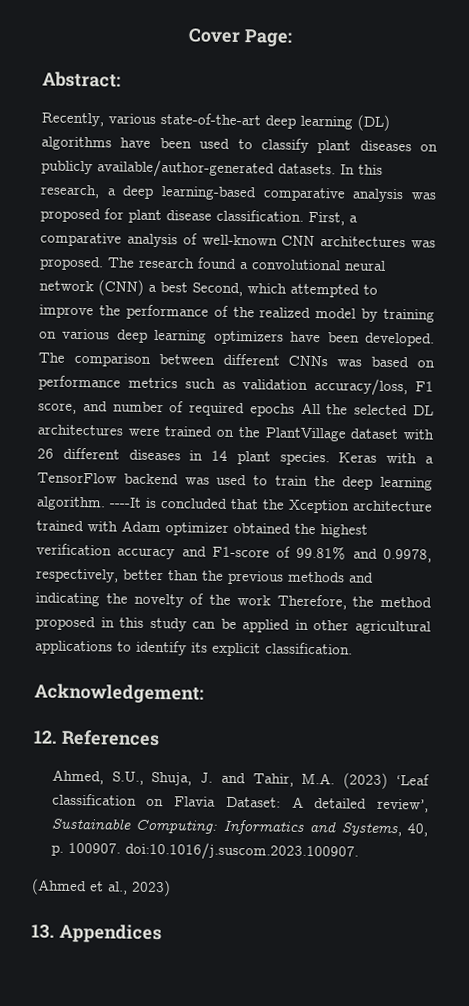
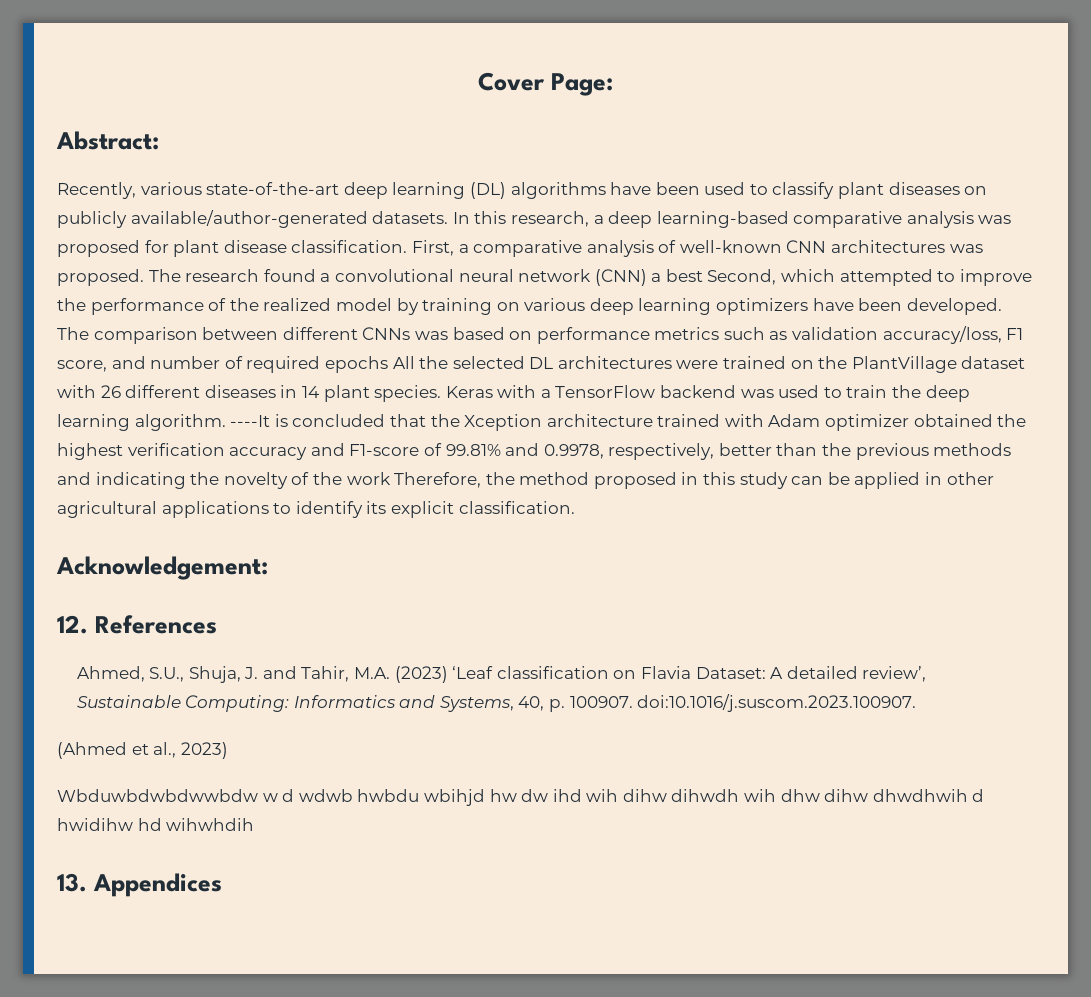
+ Wbduwbdwbdwwbdw w d wdwb hwbdu wbihjd hw dw ihd wih dihw dihwdh wih dhw dihw dhwdhwih d hwidihw hd wihwhdih

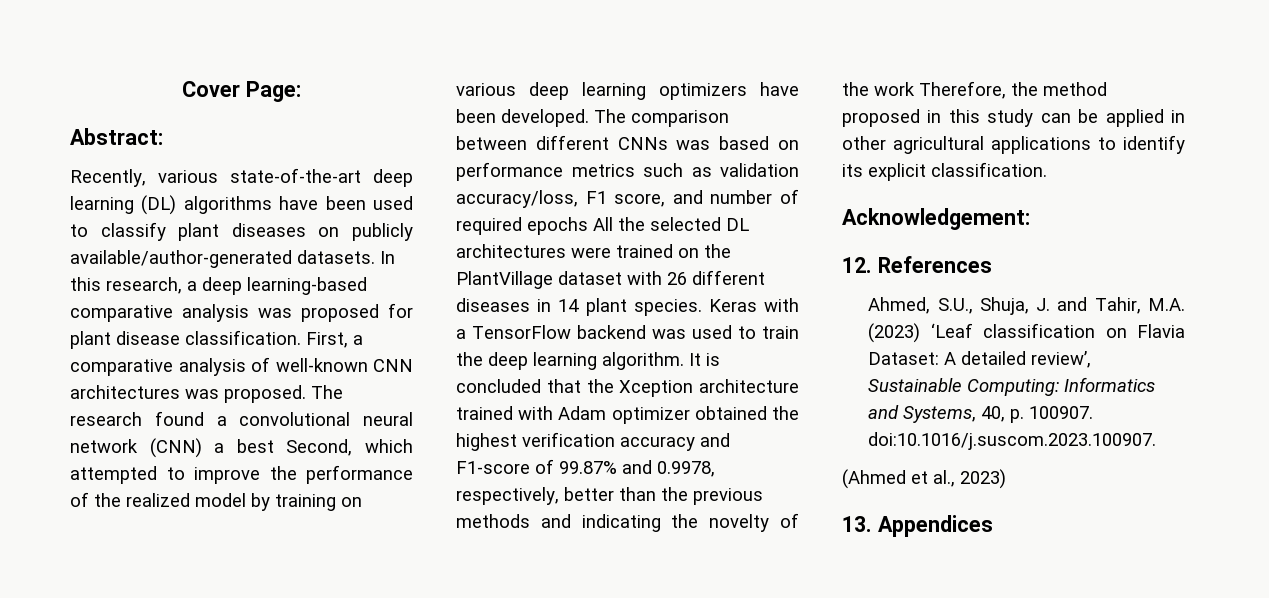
- ----It is concluded that the Xception architecture trained with Adam optimizer obtained the highest verification accuracy and F1-score of 99.81% and 0.9978, respectively, better than the previous methods and indicating the novelty of the work Therefore, the method proposed in this study can be applied in other agricultural applications to identify its explicit classification.
+ It is concluded that the Xception architecture trained with Adam optimizer obtained the highest verification accuracy and F1-score of 99.87% and 0.9978, respectively, better than the previous methods and indicating the novelty of the work Therefore, the method proposed in this study can be applied in other agricultural applications to identify its explicit classification.
- Wbduwbdwbdwwbdw w d wdwb hwbdu wbihjd hw dw ihd wih dihw dihwdh wih dhw dihw dhwdhwih d hwidihw hd wihwhdih

